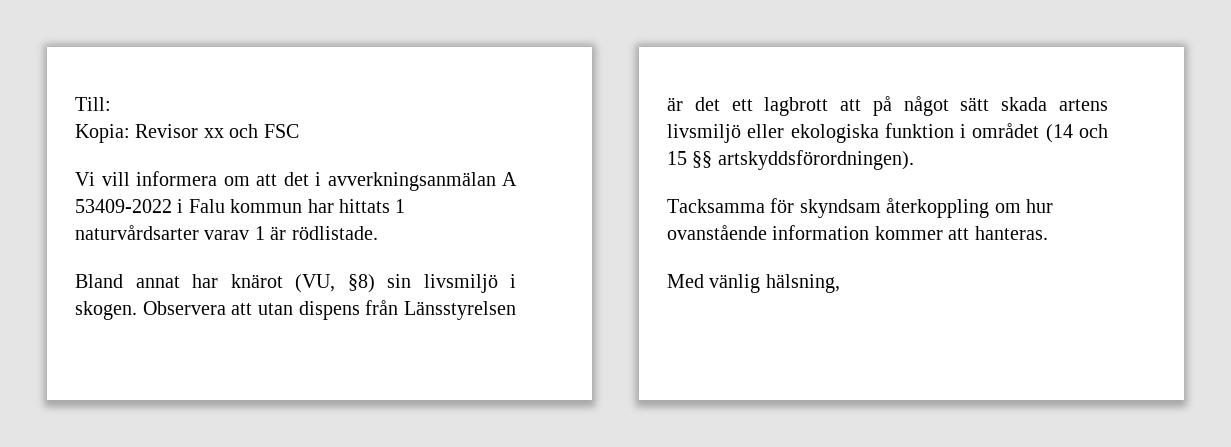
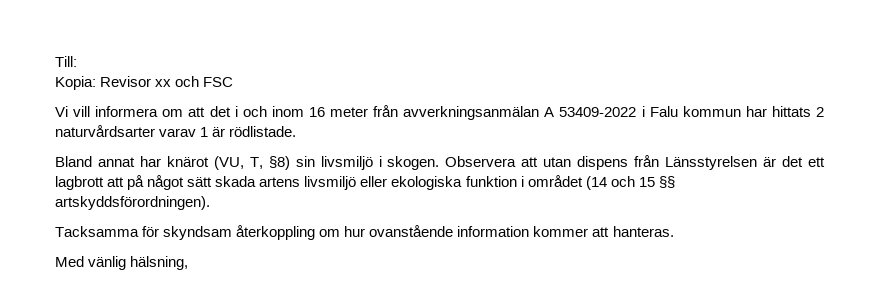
- Vi vill informera om att det i avverkningsanmälan A 53409-2022 i Falu kommun har hittats 1 naturvårdsarter varav 1 är rödlistade.
+ Vi vill informera om att det i och inom 16 meter från avverkningsanmälan A 53409-2022 i Falu kommun har hittats 2 naturvårdsarter varav 1 är rödlistade.
- Bland annat har knärot (VU, §8) sin livsmiljö i skogen.
+ Bland annat har knärot (VU, T, §8) sin livsmiljö i skogen.

